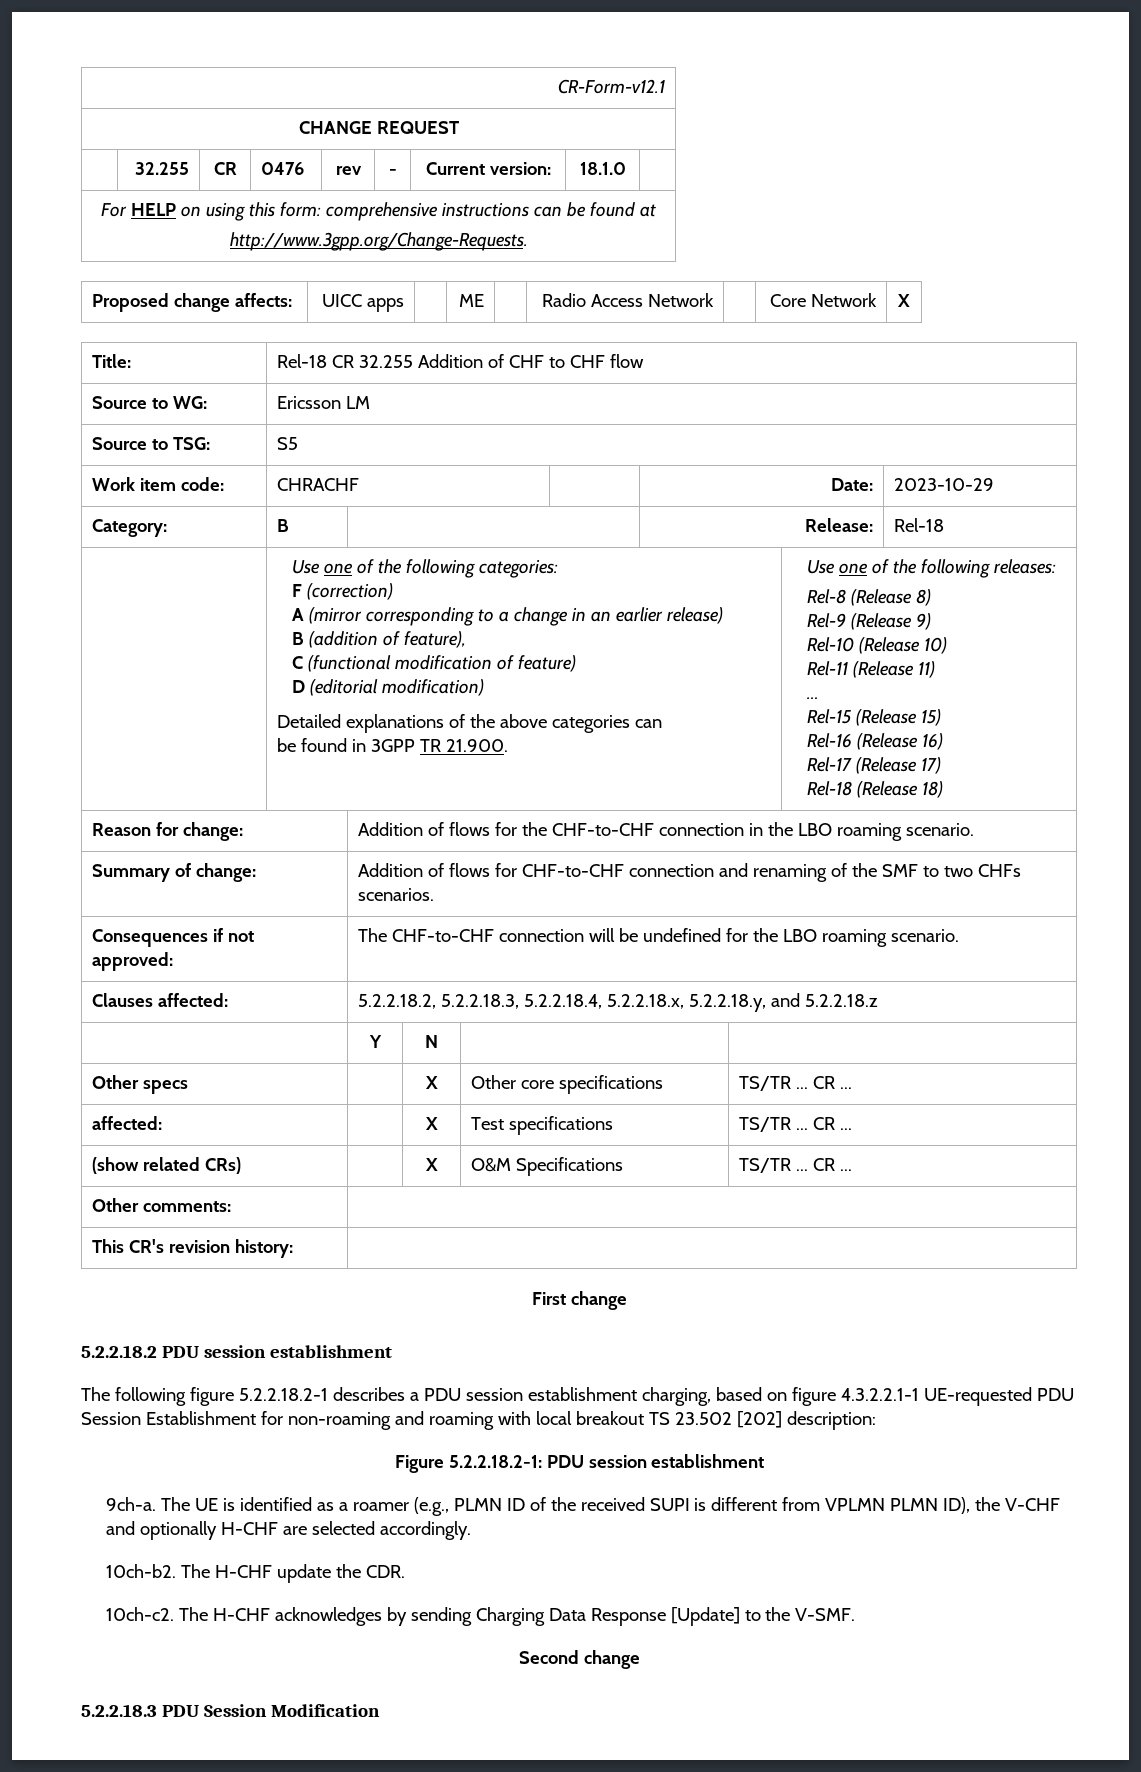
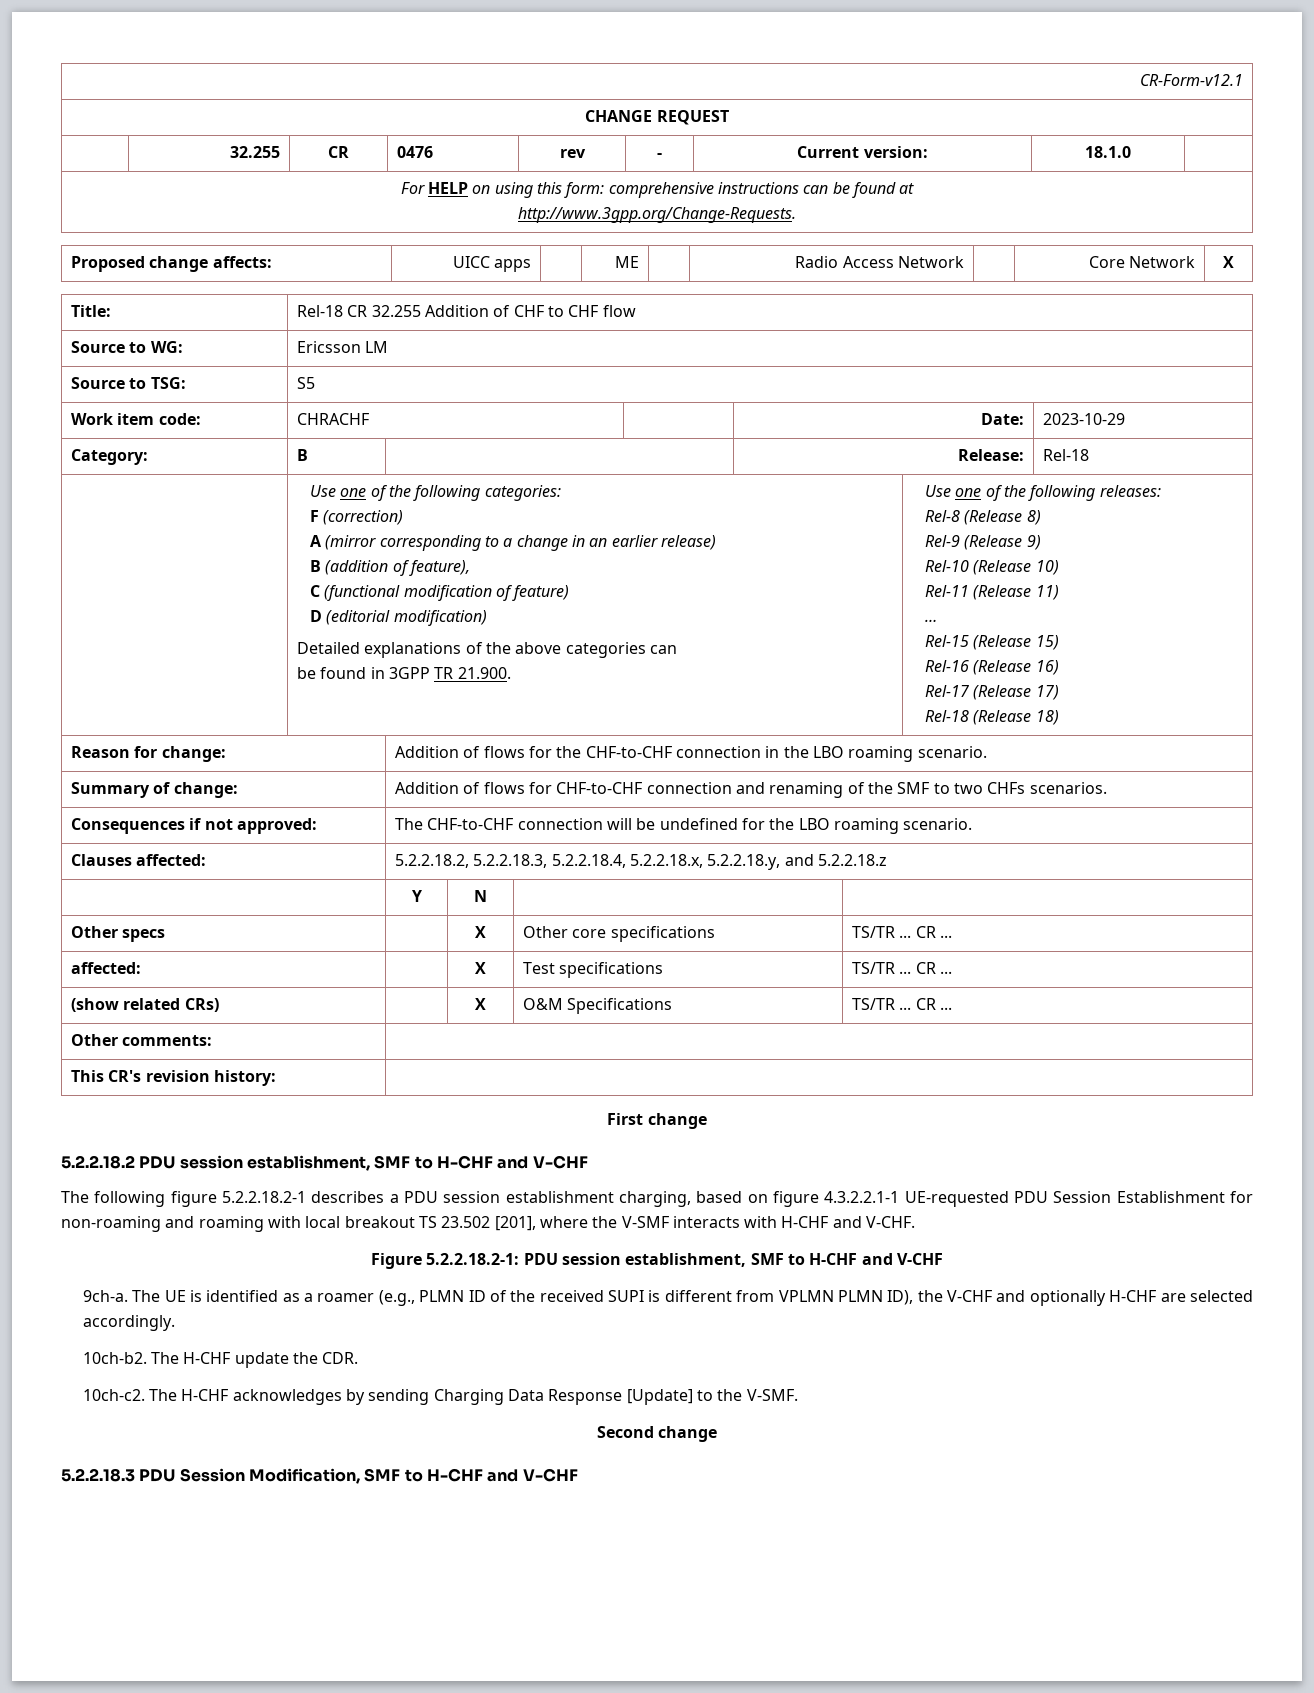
- 5.2.2.18.2 PDU session establishment
+ 5.2.2.18.2 PDU session establishment, SMF to H-CHF and V-CHF
- The following figure 5.2.2.18.2-1 describes a PDU session establishment charging, based on figure 4.3.2.2.1-1 UE-requested PDU Session Establishment for non-roaming and roaming with local breakout TS 23.502 [202] description:
- Figure 5.2.2.18.2-1: PDU session establishment
+ The following figure 5.2.2.18.2-1 describes a PDU session establishment charging, based on figure 4.3.2.2.1-1 UE-requested PDU Session Establishment for non-roaming and roaming with local breakout TS 23.502 [201], where the V-SMF interacts with H-CHF and V-CHF.
+ Figure 5.2.2.18.2-1: PDU session establishment, SMF to H-CHF and V-CHF
- 5.2.2.18.3 PDU Session Modification
+ 5.2.2.18.3 PDU Session Modification, SMF to H-CHF and V-CHF

